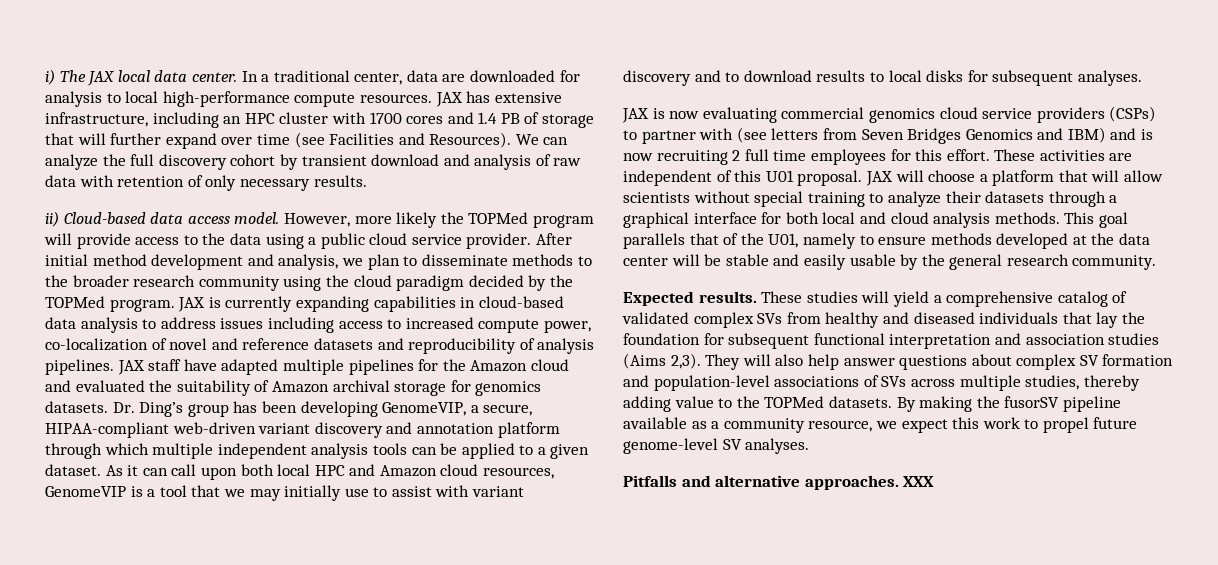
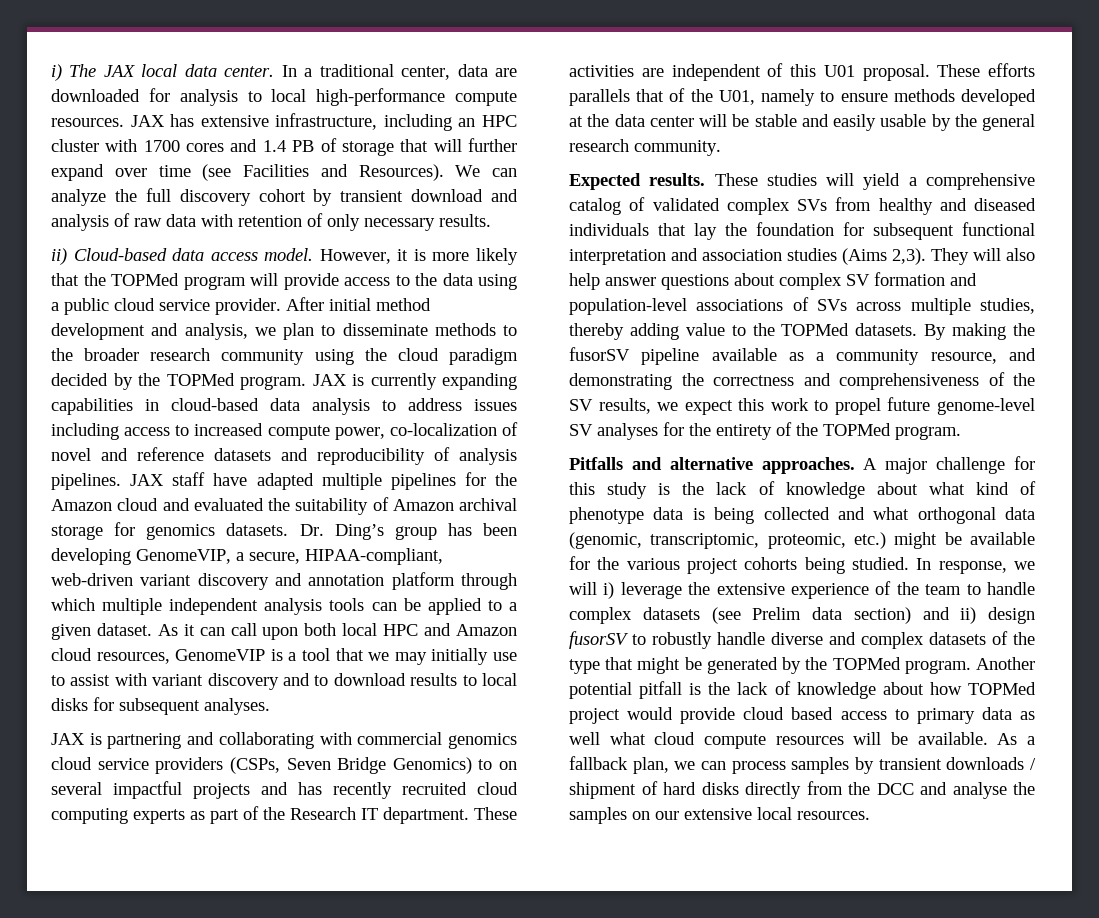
- However, more likely the TOPMed program will provide access to the data using a public cloud service provider.
+ However, it is more likely that the TOPMed program will provide access to the data using a public cloud service provider.
- Dr. Ding’s group has been developing GenomeVIP, a secure, HIPAA-compliant web-driven variant discovery and annotation platform through which multiple independent analysis tools can be applied to a given dataset.
+ Dr. Ding’s group has been developing GenomeVIP, a secure, HIPAA-compliant, web-driven variant discovery and annotation platform through which multiple independent analysis tools can be applied to a given dataset.
- JAX is now evaluating commercial genomics cloud service providers (CSPs) to partner with (see letters from Seven Bridges Genomics and IBM) and is now recruiting 2 full time employees for this effort.
+ JAX is partnering and collaborating with commercial genomics cloud service providers (CSPs, Seven Bridge Genomics) to on several impactful projects and has recently recruited cloud computing experts as part of the Research IT department.
- JAX will choose a platform that will allow scientists without special training to analyze their datasets through a graphical interface for both local and cloud analysis methods. This goal parallels that of the U01, namely to ensure methods developed at the data center will be stable and easily usable by the general research community.
+ These efforts parallels that of the U01, namely to ensure methods developed at the data center will be stable and easily usable by the general research community.
- By making the fusorSV pipeline available as a community resource, we expect this work to propel future genome-level SV analyses.
- Pitfalls and alternative approaches. XXX
+ By making the fusorSV pipeline available as a community resource, and demonstrating the correctness and comprehensiveness of the SV results, we expect this work to propel future genome-level SV analyses for the entirety of the TOPMed program.
+ Pitfalls and alternative approaches. A major challenge for this study is the lack of knowledge about what kind of phenotype data is being collected and what orthogonal data (genomic, transcriptomic, proteomic, etc.) might be available for the various project cohorts being studied. In response, we will i) leverage the extensive experience of the team to handle complex datasets (see Prelim data section) and ii) design fusorSV to robustly handle diverse and complex datasets of the type that might be generated by the TOPMed program. Another potential pitfall is the lack of knowledge about how TOPMed project would provide cloud based access to primary data as well what cloud compute resources will be available. As a fallback plan, we can process samples by transient downloads / shipment of hard disks directly from the DCC and analyse the samples on our extensive local resources.

